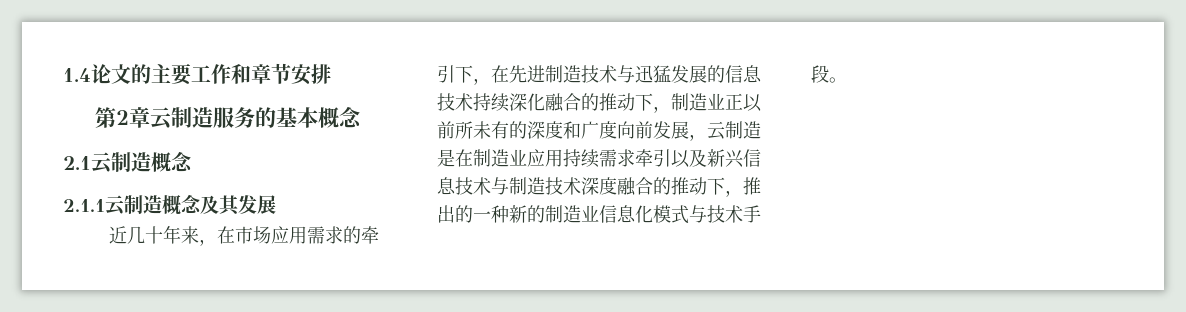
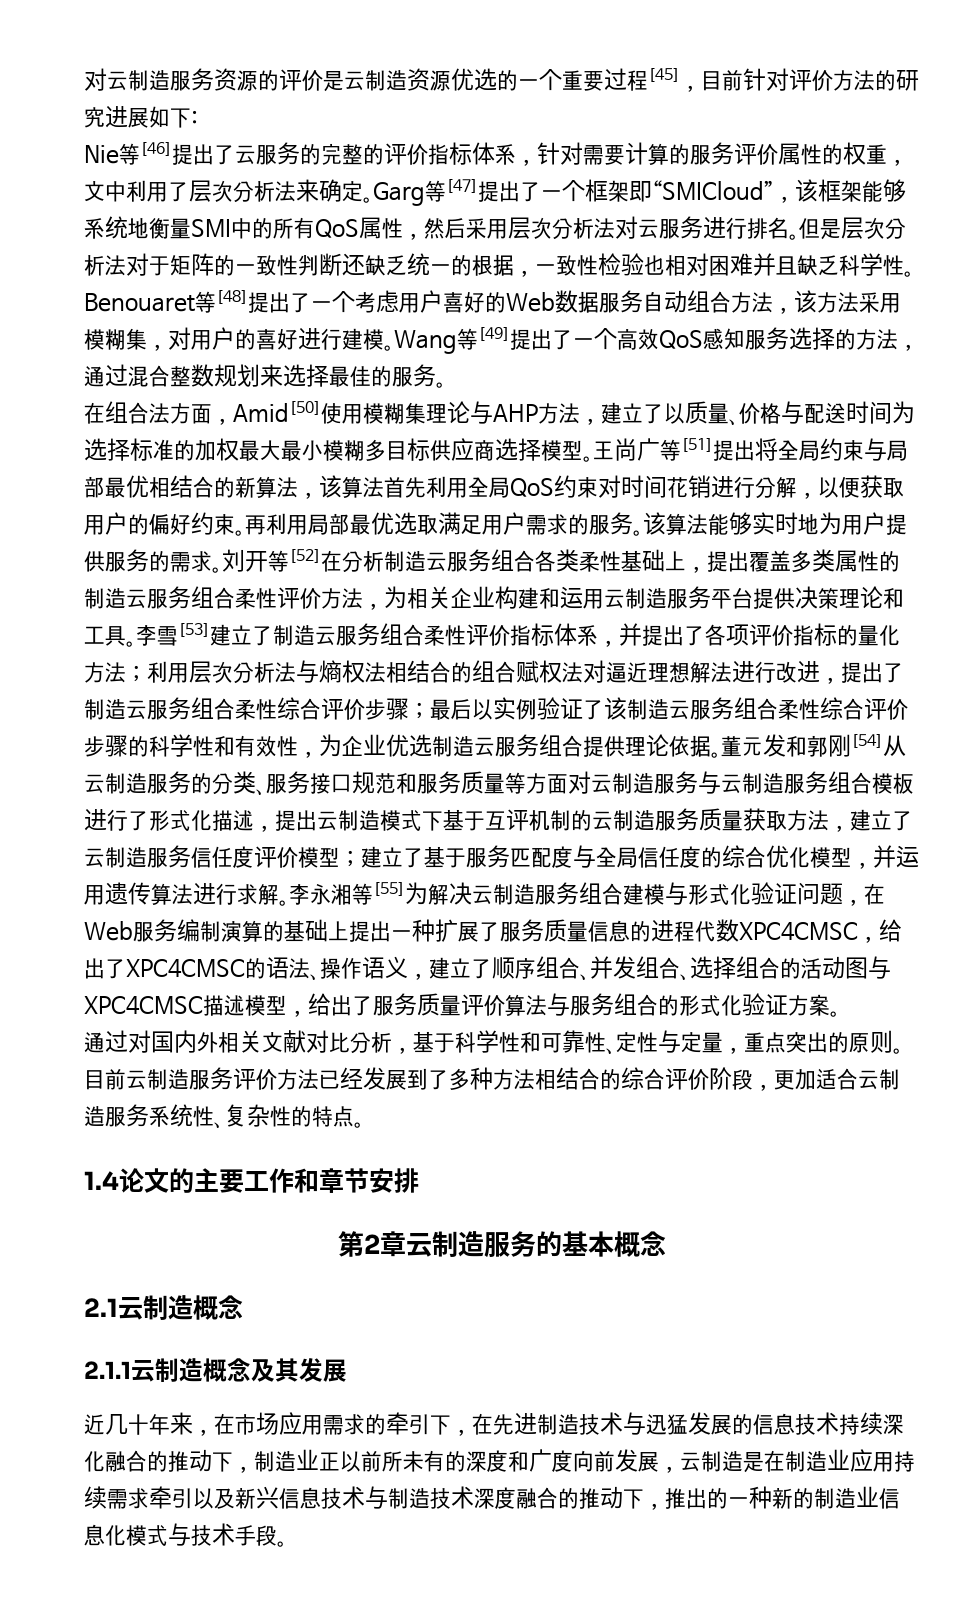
+ 对云制造服务资源的评价是云制造资源优选的一个重要过程[45]，目前针对评价方法的研究进展如下:
+ Nie等[46]提出了云服务的完整的评价指标体系，针对需要计算的服务评价属性的权重，文中利用了层次分析法来确定。Garg等[47]提出了一个框架即“SMICloud”，该框架能够系统地衡量SMI中的所有QoS属性，然后采用层次分析法对云服务进行排名。但是层次分析法对于矩阵的一致性判断还缺乏统一的根据，一致性检验也相对困难并且缺乏科学性。Benouaret等[48]提出了一个考虑用户喜好的Web数据服务自动组合方法，该方法采用模糊集，对用户的喜好进行建模。Wang等[49]提出了一个高效QoS感知服务选择的方法，通过混合整数规划来选择最佳的服务。
+ 在组合法方面，Amid[50]使用模糊集理论与AHP方法，建立了以质量、价格与配送时间为选择标准的加权最大最小模糊多目标供应商选择模型。王尚广等[51]提出将全局约束与局部最优相结合的新算法，该算法首先利用全局QoS约束对时间花销进行分解，以便获取用户的偏好约束。再利用局部最优选取满足用户需求的服务。该算法能够实时地为用户提供服务的需求。刘开等[52]在分析制造云服务组合各类柔性基础上，提出覆盖多类属性的制造云服务组合柔性评价方法，为相关企业构建和运用云制造服务平台提供决策理论和工具。李雪[53]建立了制造云服务组合柔性评价指标体系，并提出了各项评价指标的量化方法；利用层次分析法与熵权法相结合的组合赋权法对逼近理想解法进行改进，提出了制造云服务组合柔性综合评价步骤；最后以实例验证了该制造云服务组合柔性综合评价步骤的科学性和有效性，为企业优选制造云服务组合提供理论依据。董元发和郭刚[54]从云制造服务的分类、服务接口规范和服务质量等方面对云制造服务与云制造服务组合模板进行了形式化描述，提出云制造模式下基于互评机制的云制造服务质量获取方法，建立了云制造服务信任度评价模型；建立了基于服务匹配度与全局信任度的综合优化模型，并运用遗传算法进行求解。李永湘等[55]为解决云制造服务组合建模与形式化验证问题，在Web服务编制演算的基础上提出一种扩展了服务质量信息的进程代数XPC4CMSC，给出了XPC4CMSC的语法、操作语义，建立了顺序组合、并发组合、选择组合的活动图与XPC4CMSC描述模型，给出了服务质量评价算法与服务组合的形式化验证方案。
+ 通过对国内外相关文献对比分析，基于科学性和可靠性、定性与定量，重点突出的原则。目前云制造服务评价方法已经发展到了多种方法相结合的综合评价阶段，更加适合云制造服务系统性、复杂性的特点。

